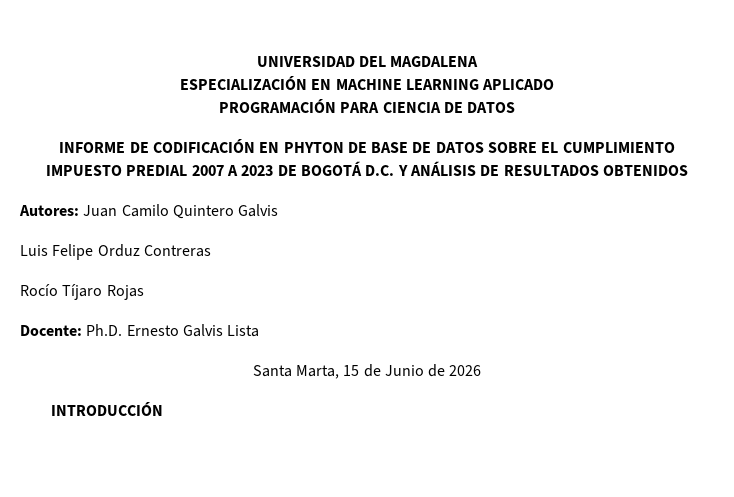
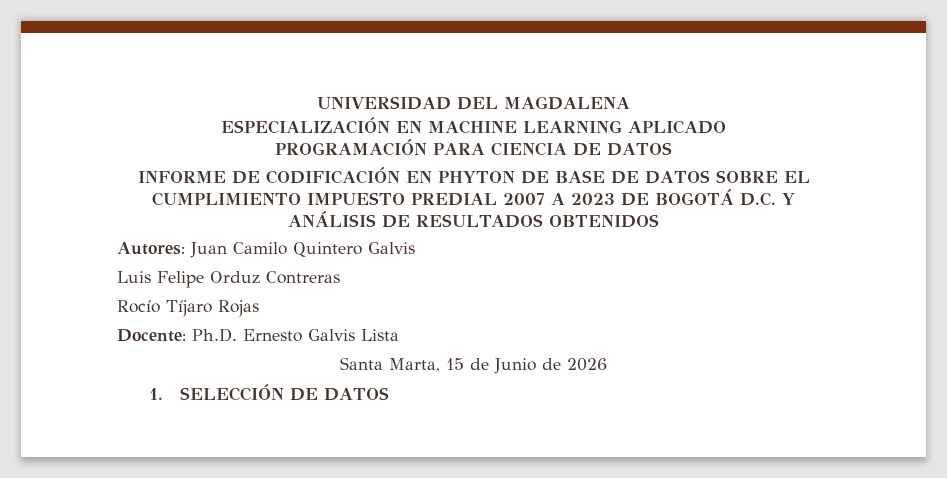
- INTRODUCCIÓN
+ 1. SELECCIÓN DE DATOS

